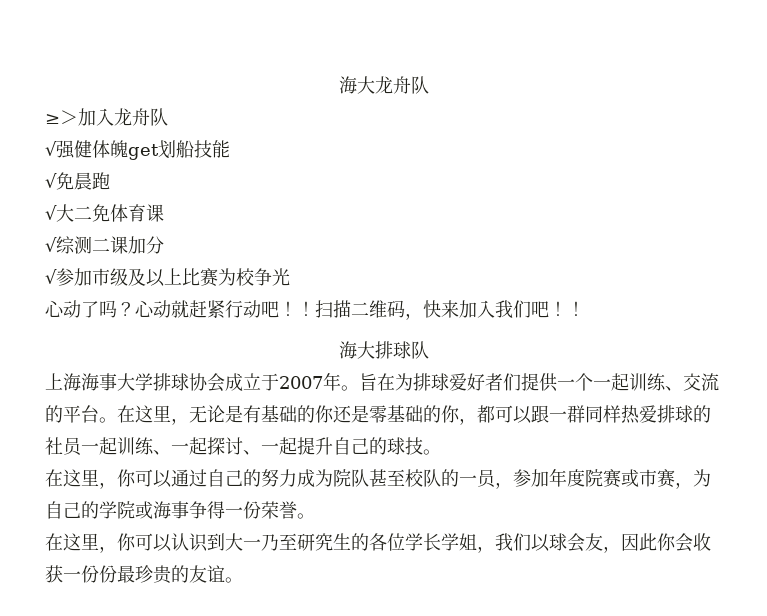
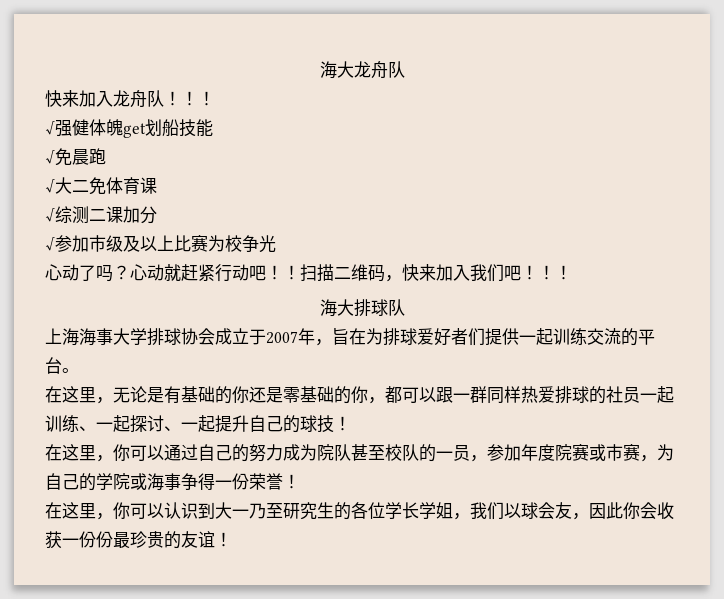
- ≥＞加入龙舟队
+ 快来加入龙舟队！！！
- 扫描二维码，快来加入我们吧！！
+ 扫描二维码，快来加入我们吧！！！
- 上海海事大学排球协会成立于2007年。旨在为排球爱好者们提供一个一起训练、交流的平台。在这里，无论是有基础的你还是零基础的你，都可以跟一群同样热爱排球的社员一起训练、一起探讨、一起提升自己的球技。
+ 上海海事大学排球协会成立于2007年，旨在为排球爱好者们提供一起训练交流的平台。
+ 在这里，无论是有基础的你还是零基础的你，都可以跟一群同样热爱排球的社员一起训练、一起探讨、一起提升自己的球技！
- 在这里，你可以通过自己的努力成为院队甚至校队的一员，参加年度院赛或市赛，为自己的学院或海事争得一份荣誉。
+ 在这里，你可以通过自己的努力成为院队甚至校队的一员，参加年度院赛或市赛，为自己的学院或海事争得一份荣誉！
- 在这里，你可以认识到大一乃至研究生的各位学长学姐，我们以球会友，因此你会收获一份份最珍贵的友谊。
+ 在这里，你可以认识到大一乃至研究生的各位学长学姐，我们以球会友，因此你会收获一份份最珍贵的友谊！

